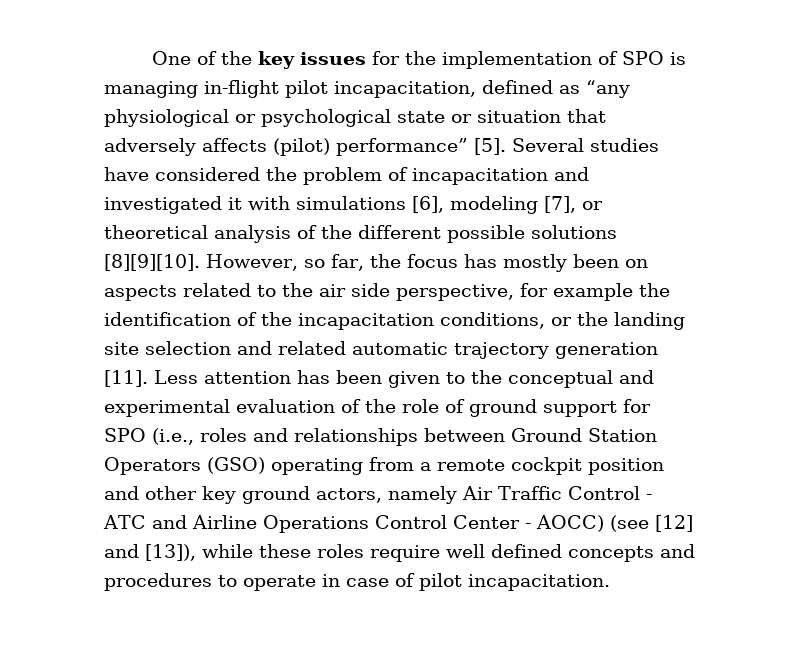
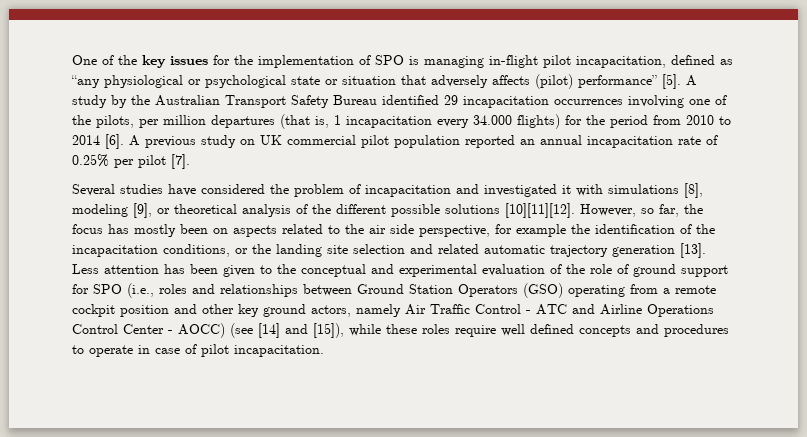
- One of the key issues for the implementation of SPO is managing in-flight pilot incapacitation, defined as “any physiological or psychological state or situation that adversely affects (pilot) performance” [5]. Several studies have considered the problem of incapacitation and investigated it with simulations [6], modeling [7], or theoretical analysis of the different possible solutions [8][9][10].
+ One of the key issues for the implementation of SPO is managing in-flight pilot incapacitation, defined as “any physiological or psychological state or situation that adversely affects (pilot) performance” [5]. A study by the Australian Transport Safety Bureau identified 29 incapacitation occurrences involving one of the pilots, per million departures (that is, 1 incapacitation every 34.000 flights) for the period from 2010 to 2014 [6]. A previous study on UK commercial pilot population reported an annual incapacitation rate of 0.25% per pilot [7].
+ Several studies have considered the problem of incapacitation and investigated it with simulations [8], modeling [9], or theoretical analysis of the different possible solutions [10][11][12].
- However, so far, the focus has mostly been on aspects related to the air side perspective, for example the identification of the incapacitation conditions, or the landing site selection and related automatic trajectory generation [11].
+ However, so far, the focus has mostly been on aspects related to the air side perspective, for example the identification of the incapacitation conditions, or the landing site selection and related automatic trajectory generation [13].
- Less attention has been given to the conceptual and experimental evaluation of the role of ground support for SPO (i.e., roles and relationships between Ground Station Operators (GSO) operating from a remote cockpit position and other key ground actors, namely Air Traffic Control - ATC and Airline Operations Control Center - AOCC) (see [12] and [13]), while these roles require well defined concepts and procedures to operate in case of pilot incapacitation.
+ Less attention has been given to the conceptual and experimental evaluation of the role of ground support for SPO (i.e., roles and relationships between Ground Station Operators (GSO) operating from a remote cockpit position and other key ground actors, namely Air Traffic Control - ATC and Airline Operations Control Center - AOCC) (see [14] and [15]), while these roles require well defined concepts and procedures to operate in case of pilot incapacitation.

